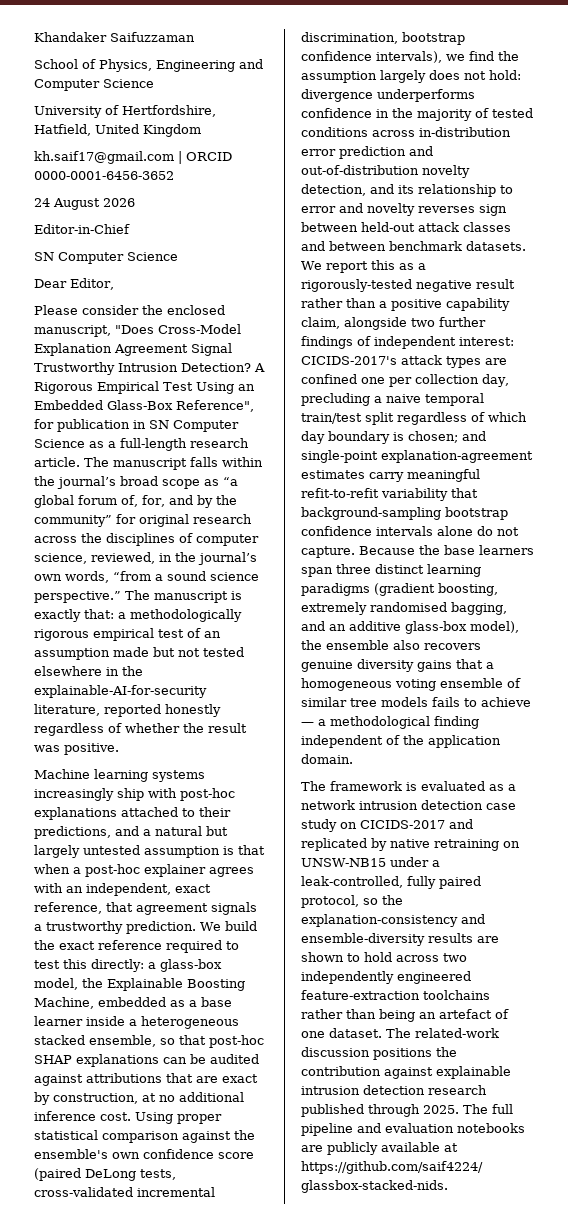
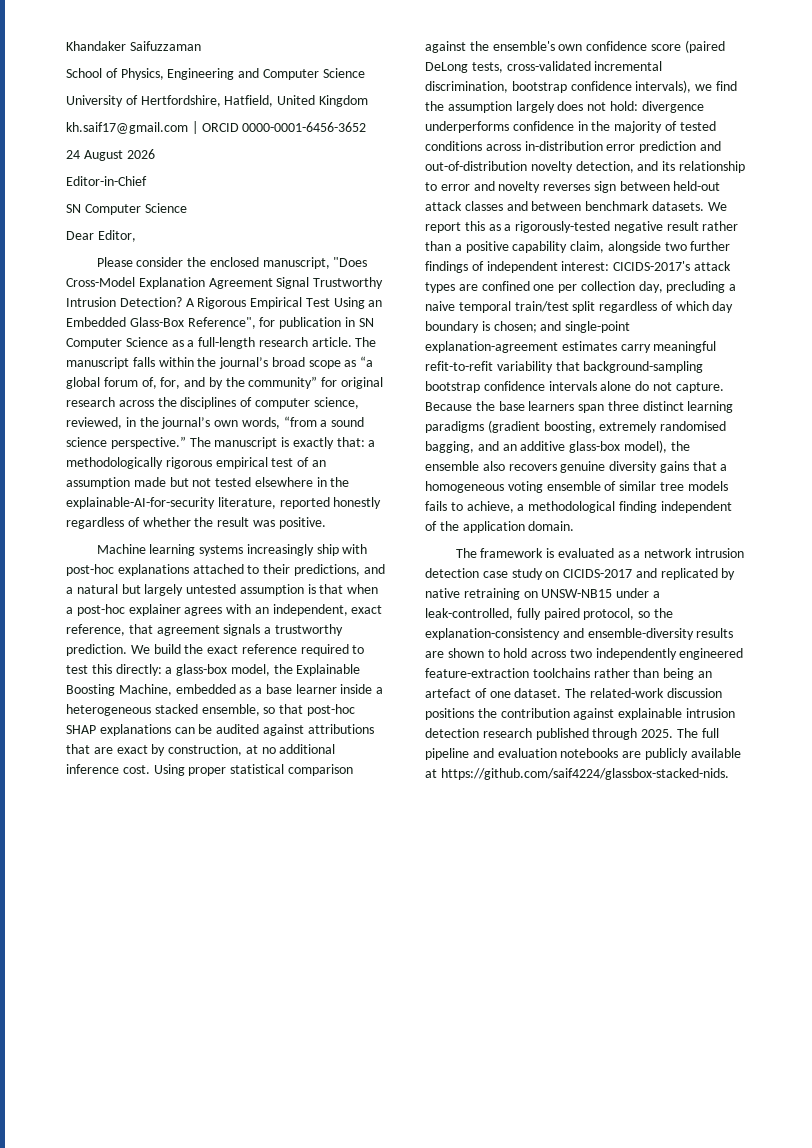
- Because the base learners span three distinct learning paradigms (gradient boosting, extremely randomised bagging, and an additive glass-box model), the ensemble also recovers genuine diversity gains that a homogeneous voting ensemble of similar tree models fails to achieve — a methodological finding independent of the application domain.
+ Because the base learners span three distinct learning paradigms (gradient boosting, extremely randomised bagging, and an additive glass-box model), the ensemble also recovers genuine diversity gains that a homogeneous voting ensemble of similar tree models fails to achieve, a methodological finding independent of the application domain.

